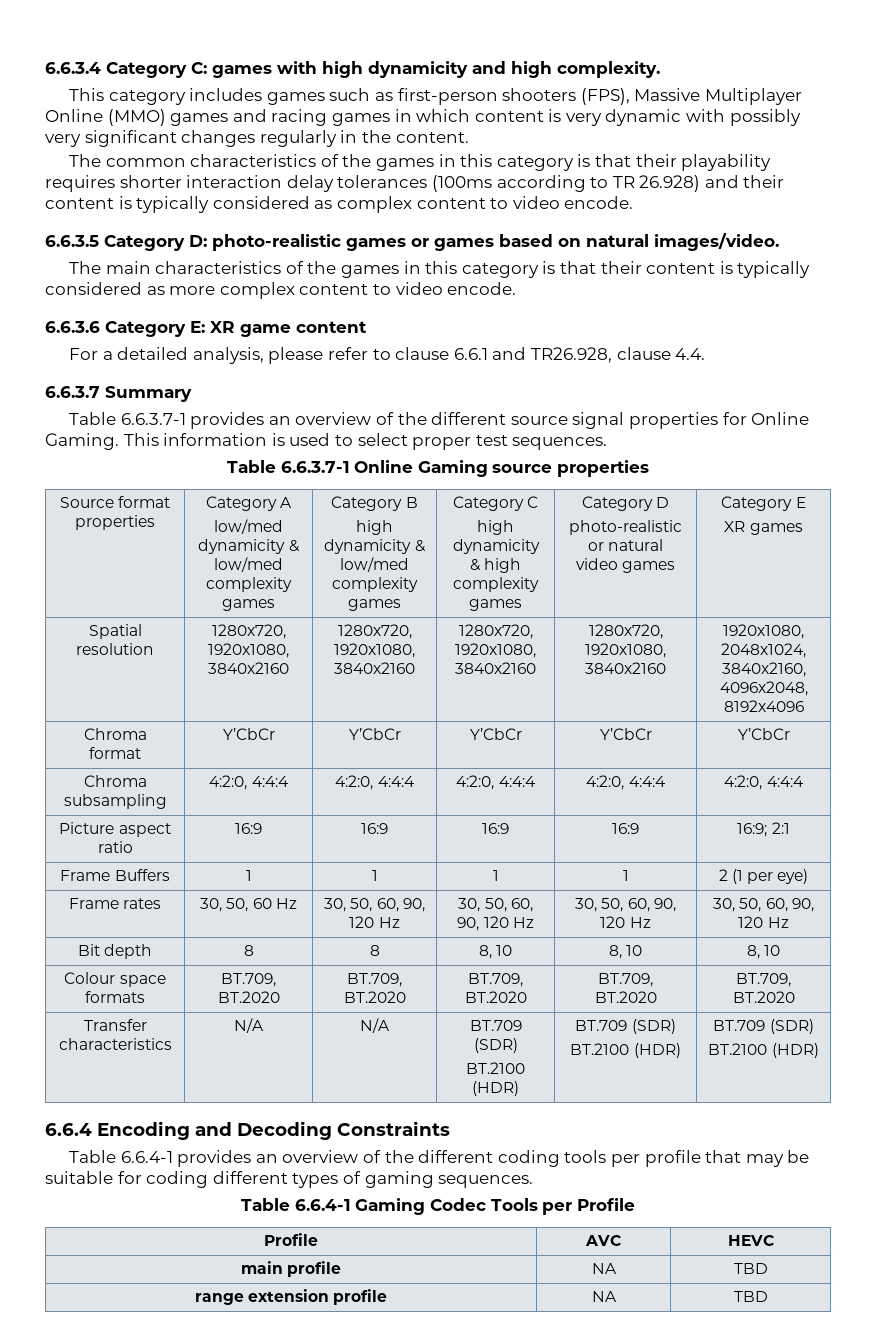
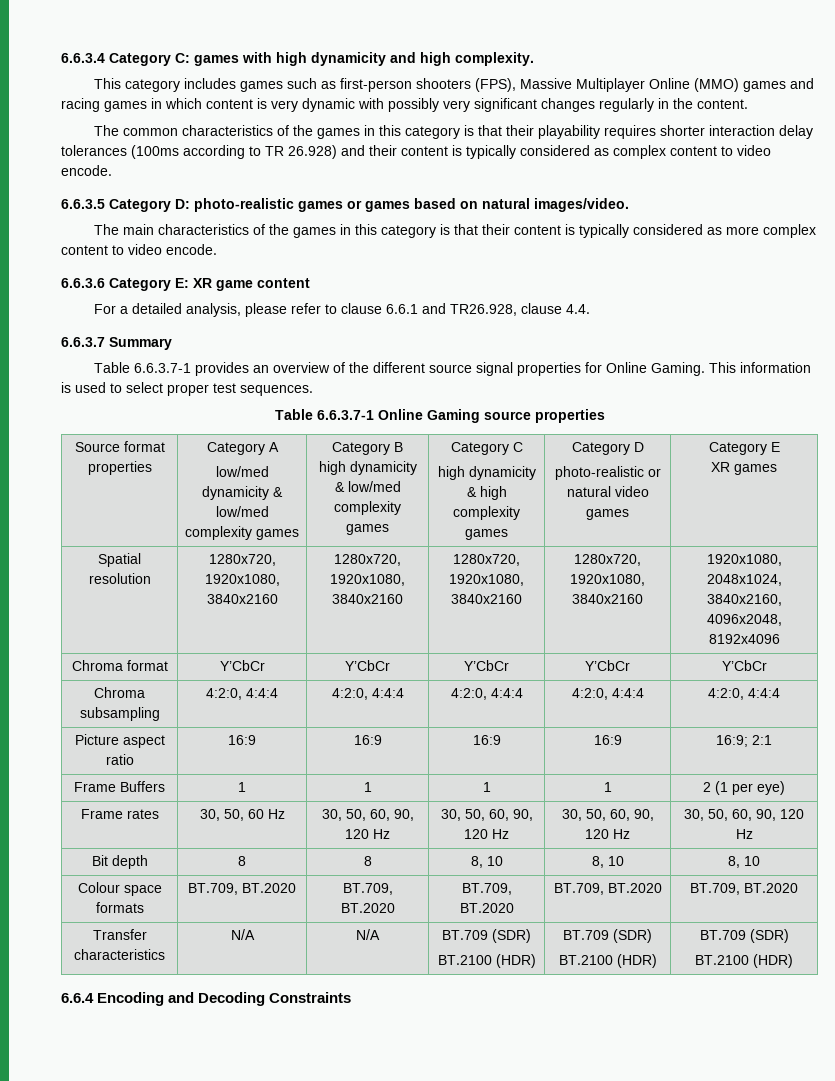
- Table 6.6.4-1 provides an overview of the different coding tools per profile that may be suitable for coding different types of gaming sequences.
- Table 6.6.4-1 Gaming Codec Tools per Profile
- Profile | AVC | HEVC
- main profile | NA | TBD
- range extension profile | NA | TBD

